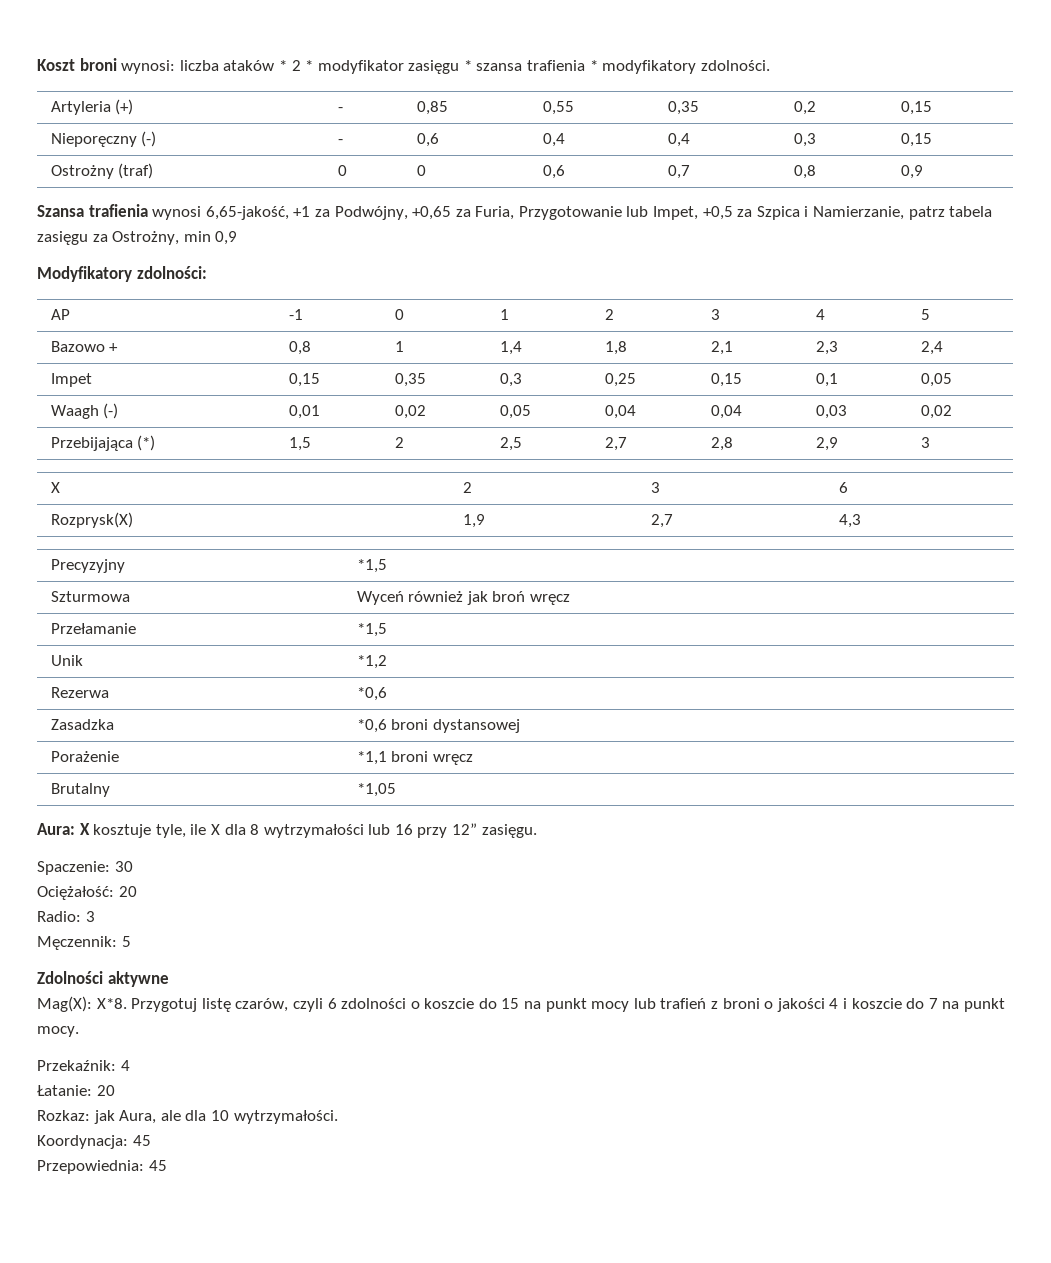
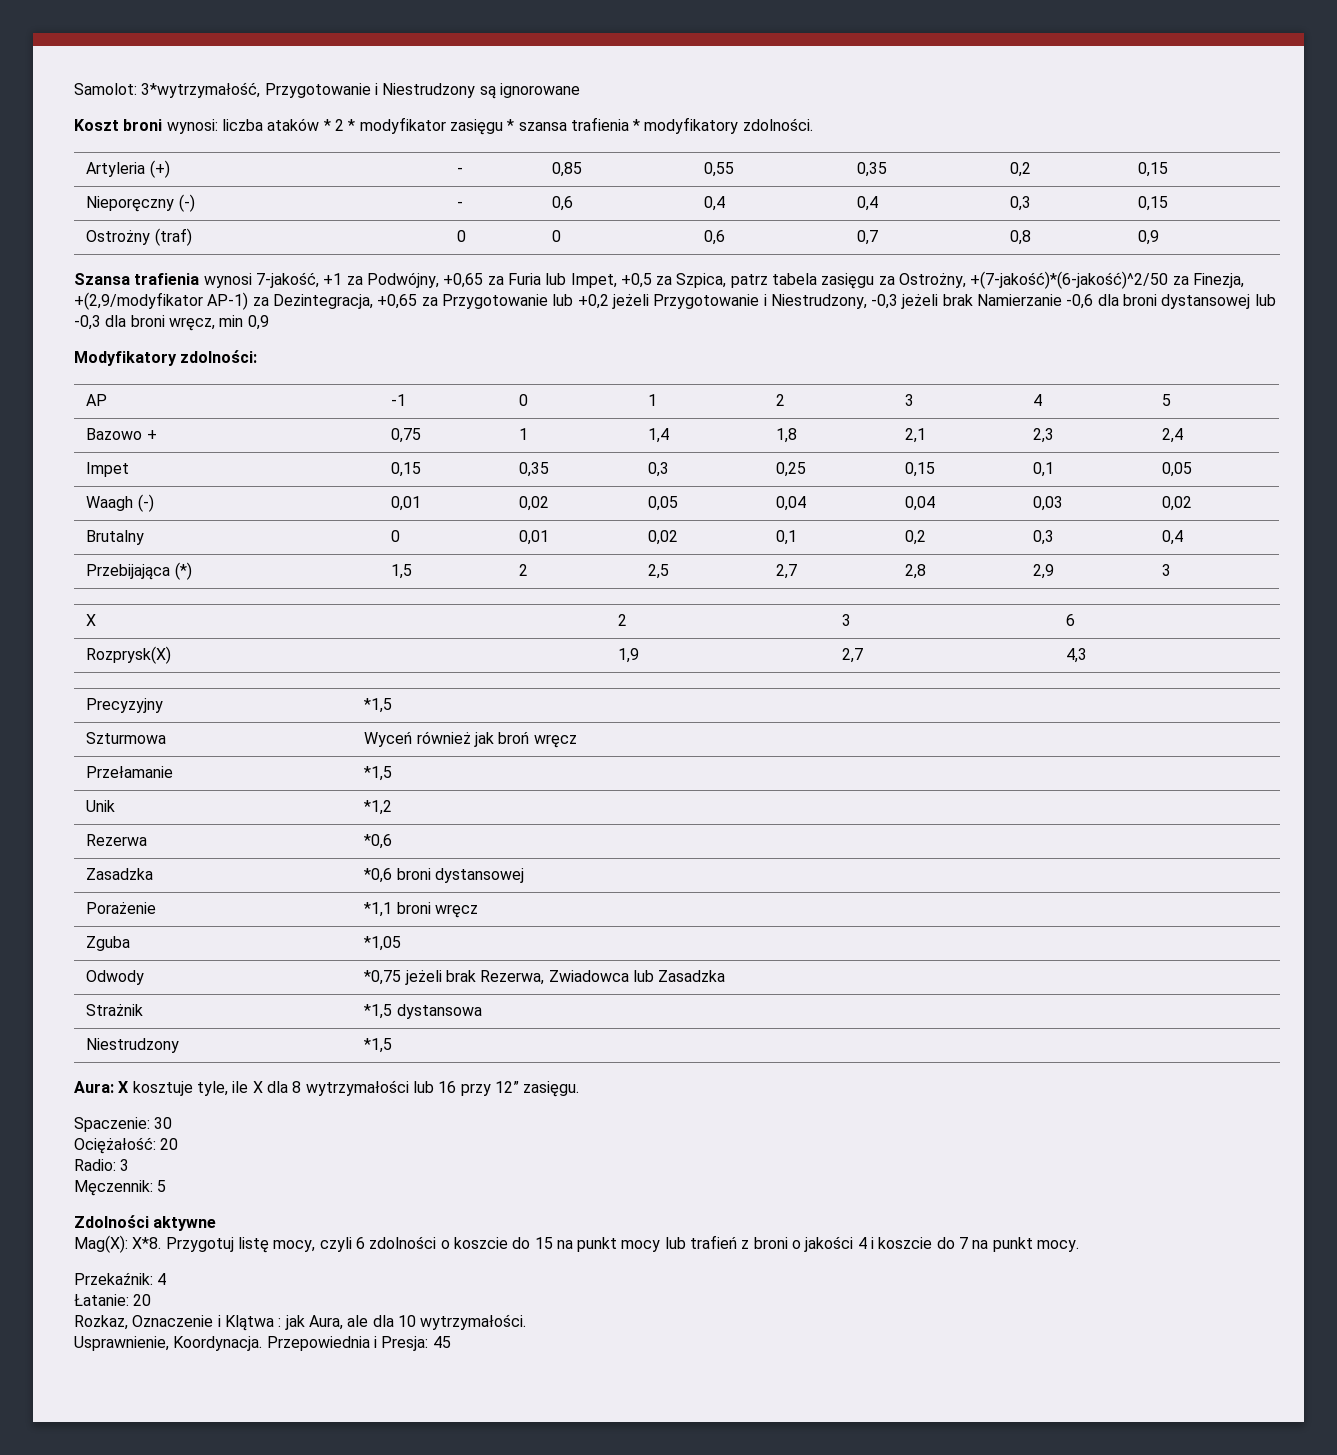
+ Samolot: 3*wytrzymałość, Przygotowanie i Niestrudzony są ignorowane
- Szansa trafienia wynosi 6,65-jakość, +1 za Podwójny, +0,65 za Furia, Przygotowanie lub Impet, +0,5 za Szpica i Namierzanie, patrz tabela zasięgu za Ostrożny, min 0,9
+ Szansa trafienia wynosi 7-jakość, +1 za Podwójny, +0,65 za Furia lub Impet, +0,5 za Szpica, patrz tabela zasięgu za Ostrożny, +(7-jakość)*(6-jakość)^2/50 za Finezja, +(2,9/modyfikator AP-1) za Dezintegracja, +0,65 za Przygotowanie lub +0,2 jeżeli Przygotowanie i Niestrudzony, -0,3 jeżeli brak Namierzanie -0,6 dla broni dystansowej lub -0,3 dla broni wręcz, min 0,9
- Bazowo + | 0,8 | 1 | 1,4 | 1,8 | 2,1 | 2,3 | 2,4
+ Bazowo + | 0,75 | 1 | 1,4 | 1,8 | 2,1 | 2,3 | 2,4
+ Brutalny | 0 | 0,01 | 0,02 | 0,1 | 0,2 | 0,3 | 0,4
- Brutalny | *1,05
+ Zguba | *1,05
+ Odwody | *0,75 jeżeli brak Rezerwa, Zwiadowca lub Zasadzka
+ Strażnik | *1,5 dystansowa
+ Niestrudzony | *1,5
- Mag(X): X*8. Przygotuj listę czarów, czyli 6 zdolności o koszcie do 15 na punkt mocy lub trafień z broni o jakości 4 i koszcie do 7 na punkt mocy.
+ Mag(X): X*8. Przygotuj listę mocy, czyli 6 zdolności o koszcie do 15 na punkt mocy lub trafień z broni o jakości 4 i koszcie do 7 na punkt mocy.
- Rozkaz: jak Aura, ale dla 10 wytrzymałości.
+ Rozkaz, Oznaczenie i Klątwa : jak Aura, ale dla 10 wytrzymałości.
- Koordynacja: 45
- Przepowiednia: 45
+ Usprawnienie, Koordynacja. Przepowiednia i Presja: 45

